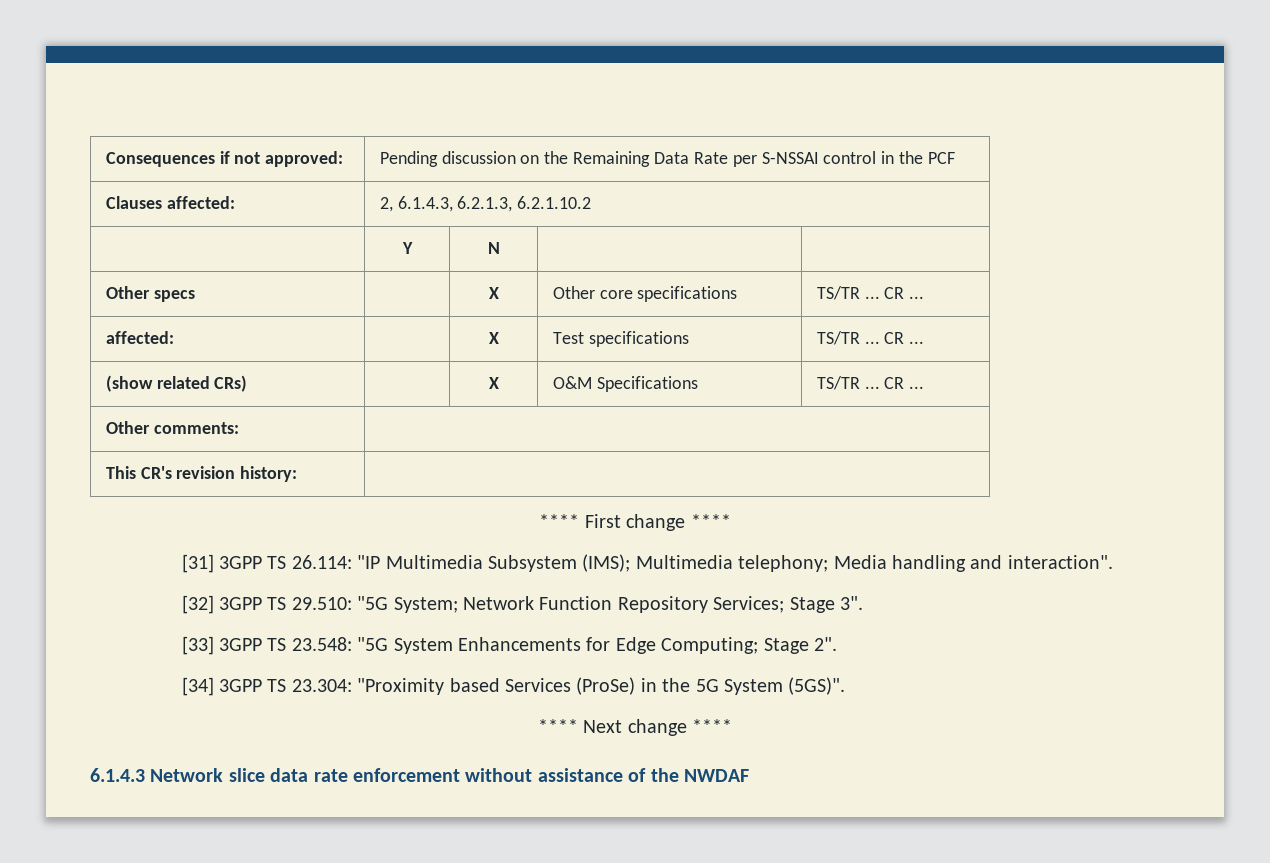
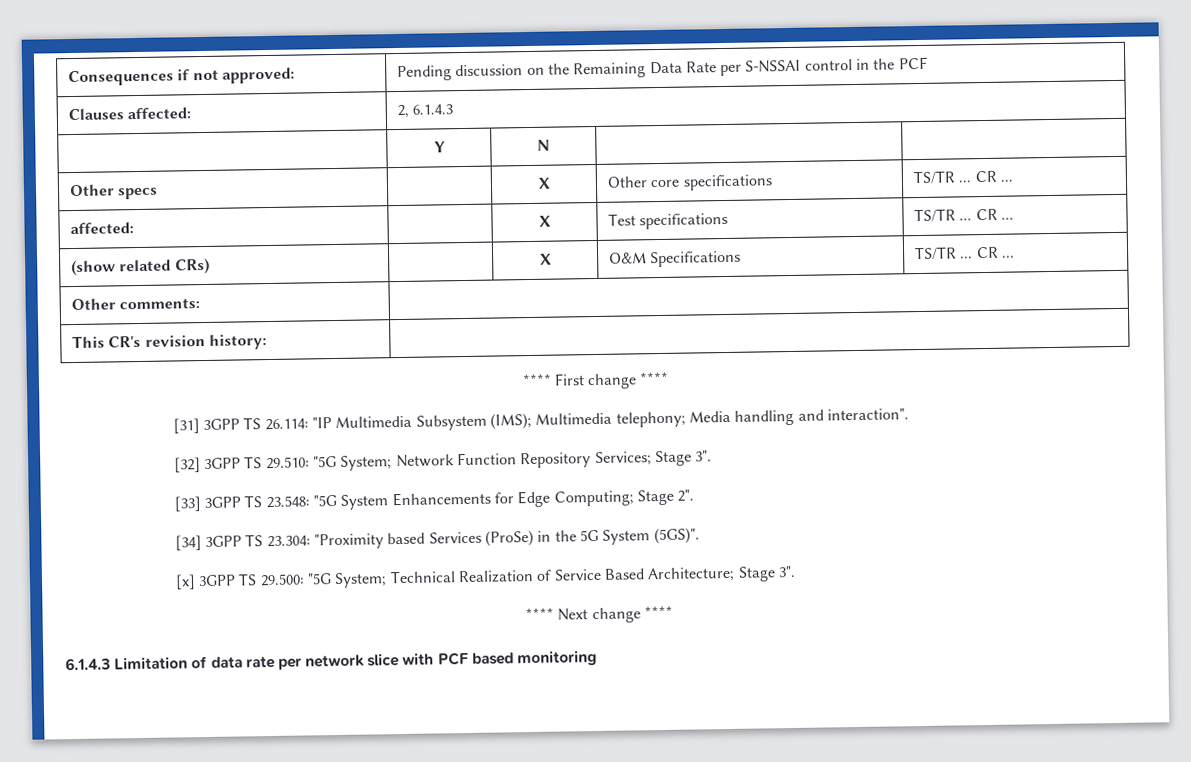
- Clauses affected: | 2, 6.1.4.3, 6.2.1.3, 6.2.1.10.2
+ Clauses affected: | 2, 6.1.4.3
+ [x] 3GPP TS 29.500: "5G System; Technical Realization of Service Based Architecture; Stage 3".
- 6.1.4.3 Network slice data rate enforcement without assistance of the NWDAF
+ 6.1.4.3 Limitation of data rate per network slice with PCF based monitoring

